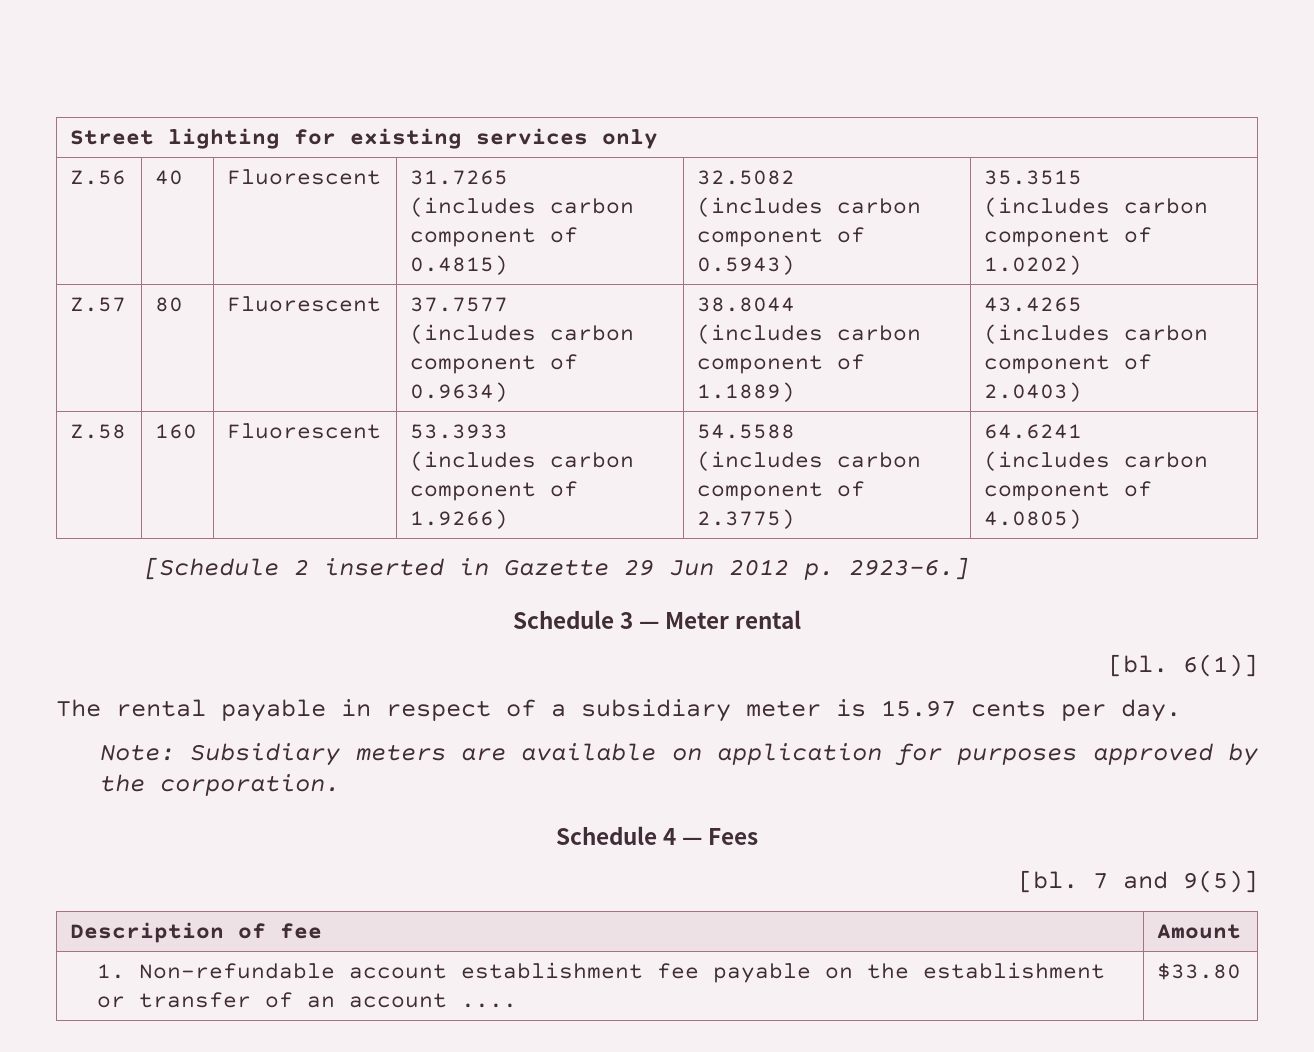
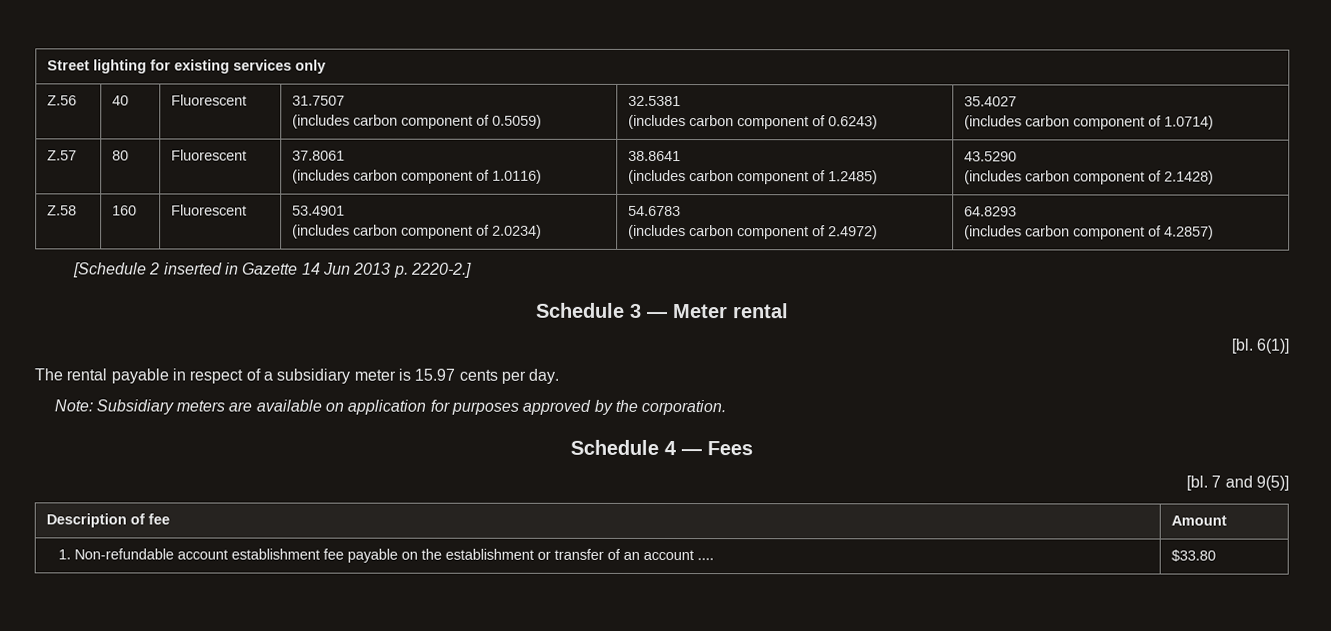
- Z.56 | 40 | Fluorescent | 31.7265
- (includes carbon component of 0.4815) | 32.5082
- (includes carbon component of 0.5943) | 35.3515
- (includes carbon component of 1.0202)
+ Z.56 | 40 | Fluorescent | 31.7507
+ (includes carbon component of 0.5059) | 32.5381
+ (includes carbon component of 0.6243) | 35.4027
+ (includes carbon component of 1.0714)
- Z.57 | 80 | Fluorescent | 37.7577
- (includes carbon component of 0.9634) | 38.8044
- (includes carbon component of 1.1889) | 43.4265
- (includes carbon component of 2.0403)
+ Z.57 | 80 | Fluorescent | 37.8061
+ (includes carbon component of 1.0116) | 38.8641
+ (includes carbon component of 1.2485) | 43.5290
+ (includes carbon component of 2.1428)
- Z.58 | 160 | Fluorescent | 53.3933
- (includes carbon component of 1.9266) | 54.5588
- (includes carbon component of 2.3775) | 64.6241
- (includes carbon component of 4.0805)
+ Z.58 | 160 | Fluorescent | 53.4901
+ (includes carbon component of 2.0234) | 54.6783
+ (includes carbon component of 2.4972) | 64.8293
+ (includes carbon component of 4.2857)
- [Schedule 2 inserted in Gazette 29 Jun 2012 p. 2923-6.]
+ [Schedule 2 inserted in Gazette 14 Jun 2013 p. 2220-2.]

